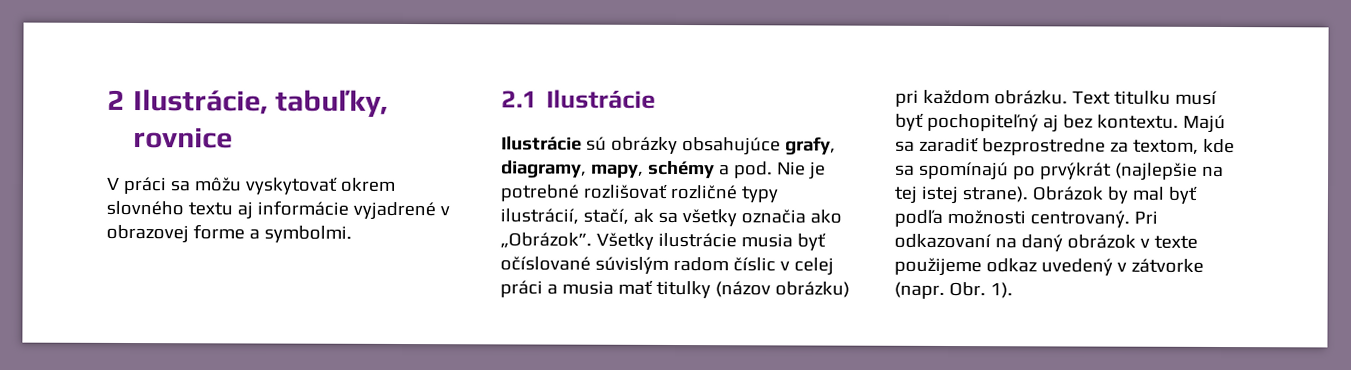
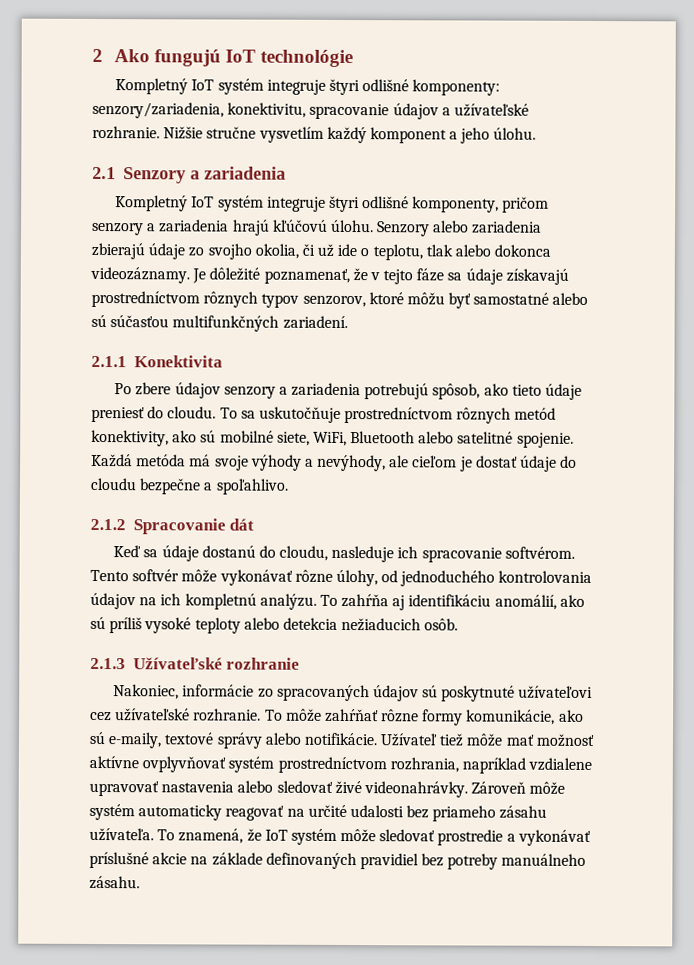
- 2 Ilustrácie, tabuľky, rovnice
- V práci sa môžu vyskytovať okrem slovného textu aj informácie vyjadrené v obrazovej forme a symbolmi.
- 2.1 Ilustrácie
- Ilustrácie sú obrázky obsahujúce grafy, diagramy, mapy, schémy a pod. Nie je potrebné rozlišovať rozličné typy ilustrácií, stačí, ak sa všetky označia ako „Obrázok”. Všetky ilustrácie musia byť očíslované súvislým radom číslic v celej práci a musia mať titulky (názov obrázku) pri každom obrázku. Text titulku musí byť pochopiteľný aj bez kontextu. Majú sa zaradiť bezprostredne za textom, kde sa spomínajú po prvýkrát (najlepšie na tej istej strane). Obrázok by mal byť podľa možnosti centrovaný. Pri odkazovaní na daný obrázok v texte použijeme odkaz uvedený v zátvorke (napr. Obr. 1).
+ 2 Ako fungujú IoT technológie
+ Kompletný IoT systém integruje štyri odlišné komponenty: senzory/zariadenia, konektivitu, spracovanie údajov a užívateľské rozhranie. Nižšie stručne vysvetlím každý komponent a jeho úlohu.
+ 2.1 Senzory a zariadenia
+ Kompletný IoT systém integruje štyri odlišné komponenty, pričom senzory a zariadenia hrajú kľúčovú úlohu. Senzory alebo zariadenia zbierajú údaje zo svojho okolia, či už ide o teplotu, tlak alebo dokonca videozáznamy. Je dôležité poznamenať, že v tejto fáze sa údaje získavajú prostredníctvom rôznych typov senzorov, ktoré môžu byť samostatné alebo sú súčasťou multifunkčných zariadení.
+ 2.1.1 Konektivita
+ Po zbere údajov senzory a zariadenia potrebujú spôsob, ako tieto údaje preniesť do cloudu. To sa uskutočňuje prostredníctvom rôznych metód konektivity, ako sú mobilné siete, WiFi, Bluetooth alebo satelitné spojenie. Každá metóda má svoje výhody a nevýhody, ale cieľom je dostať údaje do cloudu bezpečne a spoľahlivo.
+ 2.1.2 Spracovanie dát
+ Keď sa údaje dostanú do cloudu, nasleduje ich spracovanie softvérom. Tento softvér môže vykonávať rôzne úlohy, od jednoduchého kontrolovania údajov na ich kompletnú analýzu. To zahŕňa aj identifikáciu anomálií, ako sú príliš vysoké teploty alebo detekcia nežiaducich osôb.
+ 2.1.3 Užívateľské rozhranie
+ Nakoniec, informácie zo spracovaných údajov sú poskytnuté užívateľovi cez užívateľské rozhranie. To môže zahŕňať rôzne formy komunikácie, ako sú e-maily, textové správy alebo notifikácie. Užívateľ tiež môže mať možnosť aktívne ovplyvňovať systém prostredníctvom rozhrania, napríklad vzdialene upravovať nastavenia alebo sledovať živé videonahrávky. Zároveň môže systém automaticky reagovať na určité udalosti bez priameho zásahu užívateľa. To znamená, že IoT systém môže sledovať prostredie a vykonávať príslušné akcie na základe definovaných pravidiel bez potreby manuálneho zásahu.

